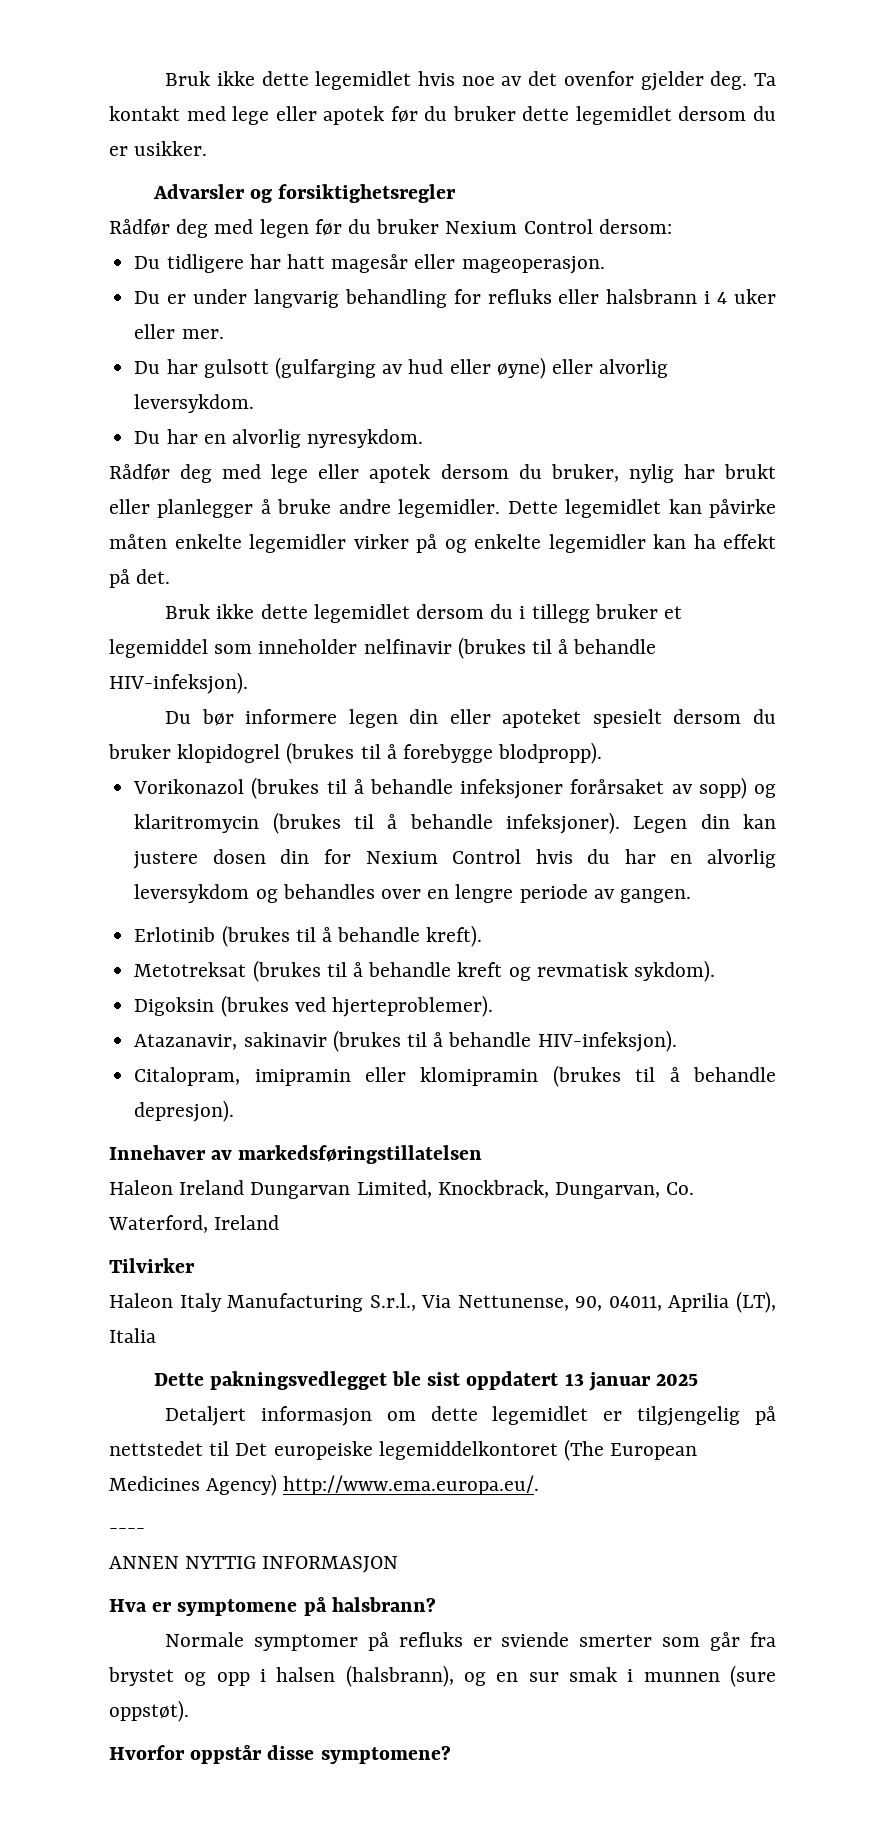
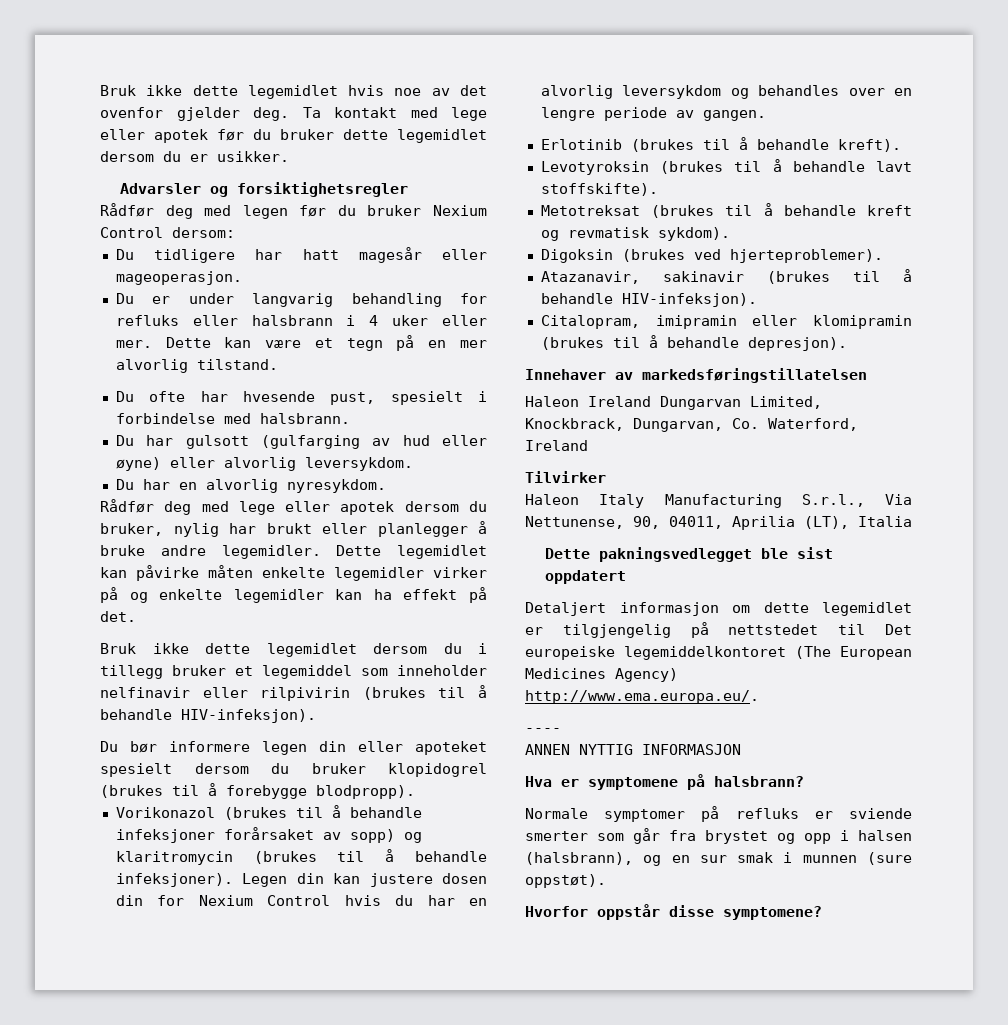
+ Dette kan være et tegn på en mer alvorlig tilstand.
+ Du ofte har hvesende pust, spesielt i forbindelse med halsbrann.
- Bruk ikke dette legemidlet dersom du i tillegg bruker et legemiddel som inneholder nelfinavir (brukes til å behandle HIV-infeksjon).
+ Bruk ikke dette legemidlet dersom du i tillegg bruker et legemiddel som inneholder nelfinavir eller rilpivirin (brukes til å behandle HIV-infeksjon).
+ Levotyroksin (brukes til å behandle lavt stoffskifte).
- Dette pakningsvedlegget ble sist oppdatert 13 januar 2025
+ Dette pakningsvedlegget ble sist oppdatert

